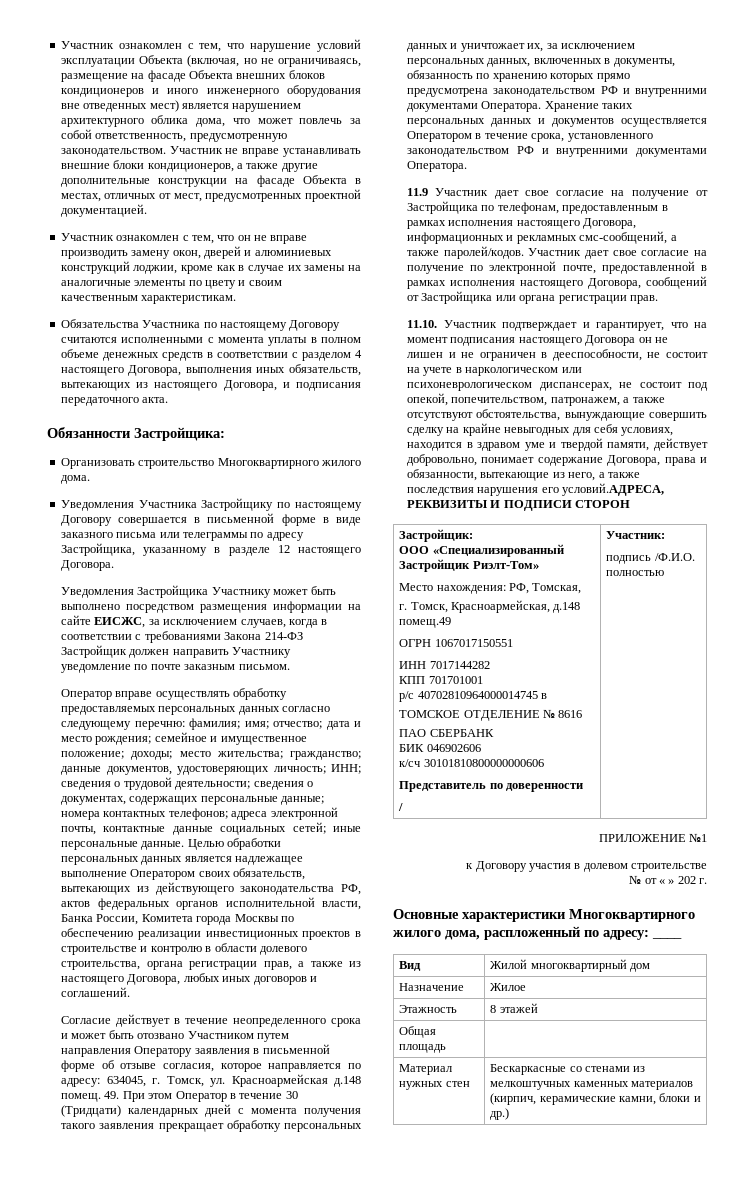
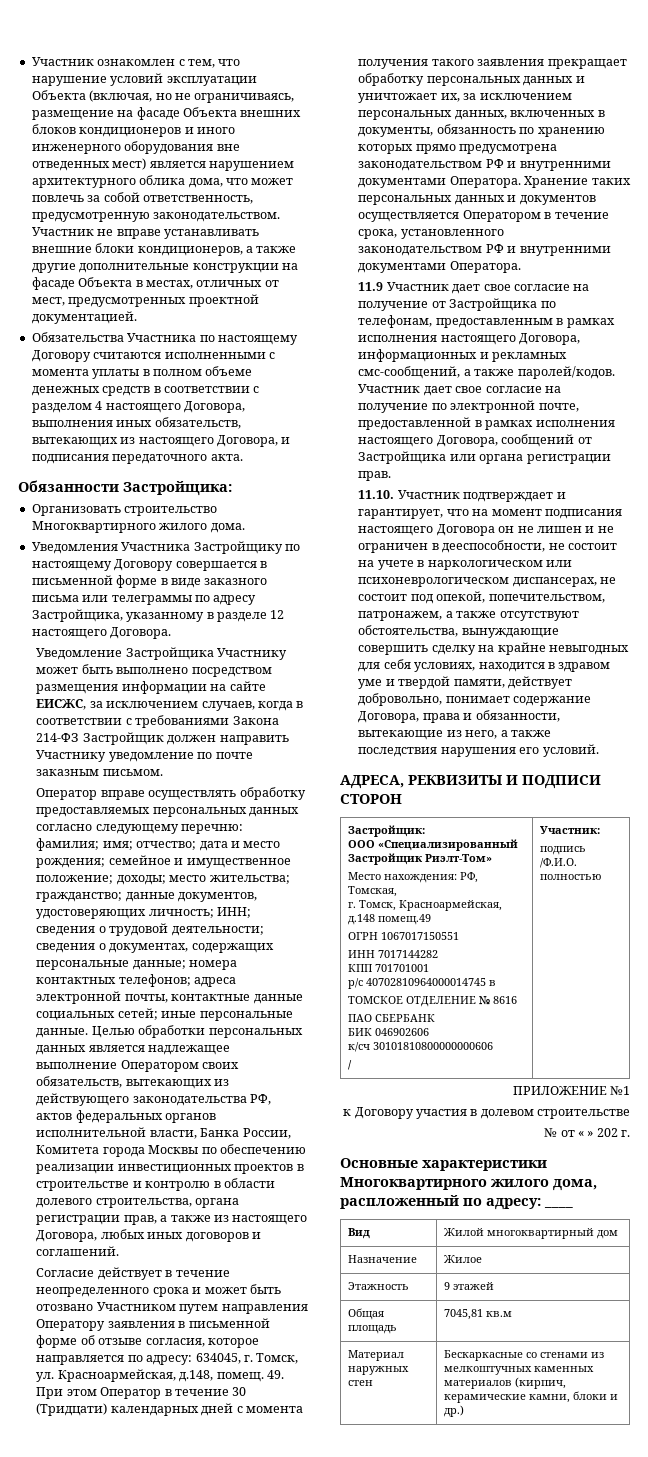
- Участник ознакомлен с тем, что он не вправе производить замену окон, дверей и алюминиевых конструкций лоджии, кроме как в случае их замены на аналогичные элементы по цвету и своим качественным характеристикам.
- Уведомления Застройщика Участнику может быть выполнено посредством размещения информации на сайте ЕИСЖС, за исключением случаев, когда в соответствии с требованиями Закона 214-ФЗ Застройщик должен направить Участнику уведомление по почте заказным письмом.
+ Уведомление Застройщика Участнику может быть выполнено посредством размещения информации на сайте ЕИСЖС, за исключением случаев, когда в соответствии с требованиями Закона 214-ФЗ Застройщик должен направить Участнику уведомление по почте заказным письмом.
- Согласие действует в течение неопределенного срока и может быть отозвано Участником путем направления Оператору заявления в письменной форме об отзыве согласия, которое направляется по адресу: 634045, г. Томск, ул. Красноармейская д.148 помещ.
+ Согласие действует в течение неопределенного срока и может быть отозвано Участником путем направления Оператору заявления в письменной форме об отзыве согласия, которое направляется по адресу: 634045, г. Томск, ул. Красноармейская, д.148, помещ.
- 11.10. Участник подтверждает и гарантирует, что на момент подписания настоящего Договора он не лишен и не ограничен в дееспособности, не состоит на учете в наркологическом или психоневрологическом диспансерах, не состоит под опекой, попечительством, патронажем, а также отсутствуют обстоятельства, вынуждающие совершить сделку на крайне невыгодных для себя условиях, находится в здравом уме и твердой памяти, действует добровольно, понимает содержание Договора, права и обязанности, вытекающие из него, а также последствия нарушения его условий.АДРЕСА, РЕКВИЗИТЫ И ПОДПИСИ СТОРОН
+ 11.10. Участник подтверждает и гарантирует, что на момент подписания настоящего Договора он не лишен и не ограничен в дееспособности, не состоит на учете в наркологическом или психоневрологическом диспансерах, не состоит под опекой, попечительством, патронажем, а также отсутствуют обстоятельства, вынуждающие совершить сделку на крайне невыгодных для себя условиях, находится в здравом уме и твердой памяти, действует добровольно, понимает содержание Договора, права и обязанности, вытекающие из него, а также последствия нарушения его условий.
+ АДРЕСА, РЕКВИЗИТЫ И ПОДПИСИ СТОРОН
- Представитель по доверенности
- Этажность | 8 этажей
+ Этажность | 9 этажей
- Общая площадь |
+ Общая площадь | 7045,81 кв.м
- Материал нужных стен | Бескаркасные со стенами из мелкоштучных каменных материалов (кирпич, керамические камни, блоки и др.)
+ Материал наружных стен | Бескаркасные со стенами из мелкоштучных каменных материалов (кирпич, керамические камни, блоки и др.)

